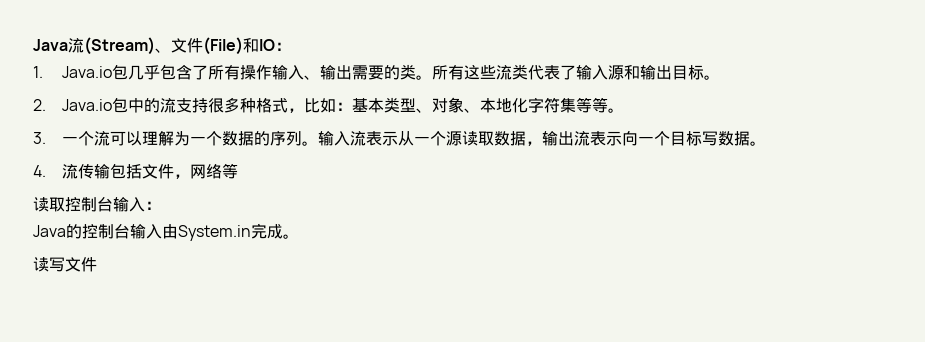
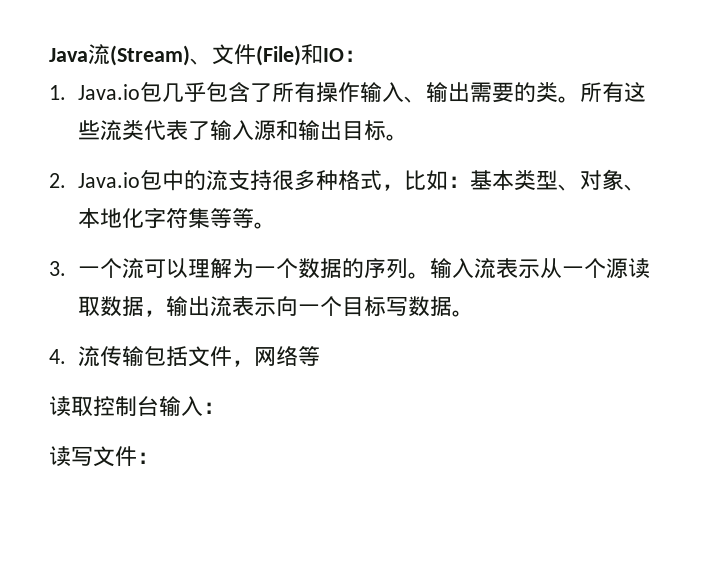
- Java的控制台输入由System.in完成。
- 读写文件
+ 读写文件：

